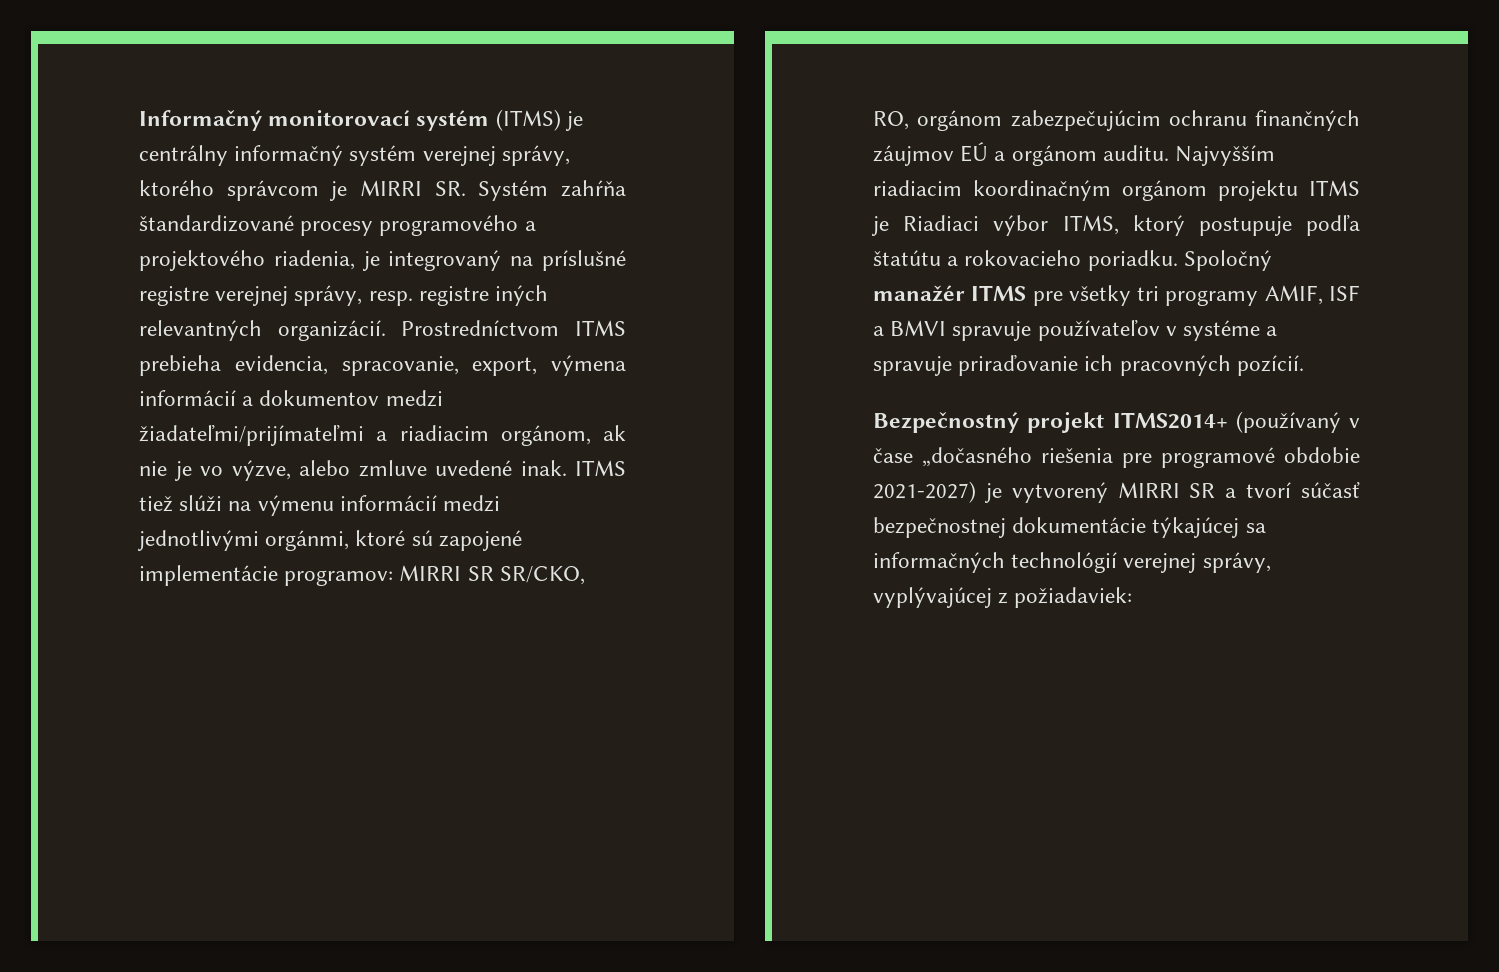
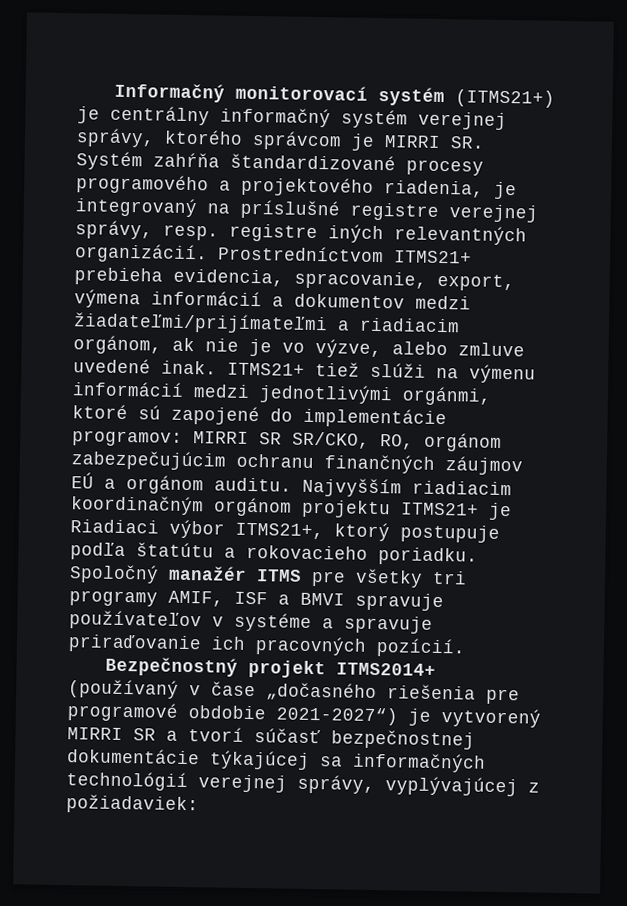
- Informačný monitorovací systém (ITMS) je centrálny informačný systém verejnej správy, ktorého správcom je MIRRI SR. Systém zahŕňa štandardizované procesy programového a projektového riadenia, je integrovaný na príslušné registre verejnej správy, resp. registre iných relevantných organizácií.
+ Informačný monitorovací systém (ITMS21+) je centrálny informačný systém verejnej správy, ktorého správcom je MIRRI SR. Systém zahŕňa štandardizované procesy programového a projektového riadenia, je integrovaný na príslušné registre verejnej správy, resp. registre iných relevantných organizácií.
- Prostredníctvom ITMS prebieha evidencia, spracovanie, export, výmena informácií a dokumentov medzi žiadateľmi/prijímateľmi a riadiacim orgánom, ak nie je vo výzve, alebo zmluve uvedené inak.
+ Prostredníctvom ITMS21+ prebieha evidencia, spracovanie, export, výmena informácií a dokumentov medzi žiadateľmi/prijímateľmi a riadiacim orgánom, ak nie je vo výzve, alebo zmluve uvedené inak.
- ITMS tiež slúži na výmenu informácií medzi jednotlivými orgánmi, ktoré sú zapojené implementácie programov: MIRRI SR SR/CKO, RO, orgánom zabezpečujúcim ochranu finančných záujmov EÚ a orgánom auditu.
+ ITMS21+ tiež slúži na výmenu informácií medzi jednotlivými orgánmi, ktoré sú zapojené do implementácie programov: MIRRI SR SR/CKO, RO, orgánom zabezpečujúcim ochranu finančných záujmov EÚ a orgánom auditu.
- Najvyšším riadiacim koordinačným orgánom projektu ITMS je Riadiaci výbor ITMS, ktorý postupuje podľa štatútu a rokovacieho poriadku.
+ Najvyšším riadiacim koordinačným orgánom projektu ITMS21+ je Riadiaci výbor ITMS21+, ktorý postupuje podľa štatútu a rokovacieho poriadku.
- Bezpečnostný projekt ITMS2014+ (používaný v čase „dočasného riešenia pre programové obdobie 2021-2027) je vytvorený MIRRI SR a tvorí súčasť bezpečnostnej dokumentácie týkajúcej sa informačných technológií verejnej správy, vyplývajúcej z požiadaviek:
+ Bezpečnostný projekt ITMS2014+ (používaný v čase „dočasného riešenia pre programové obdobie 2021-2027“) je vytvorený MIRRI SR a tvorí súčasť bezpečnostnej dokumentácie týkajúcej sa informačných technológií verejnej správy, vyplývajúcej z požiadaviek:

